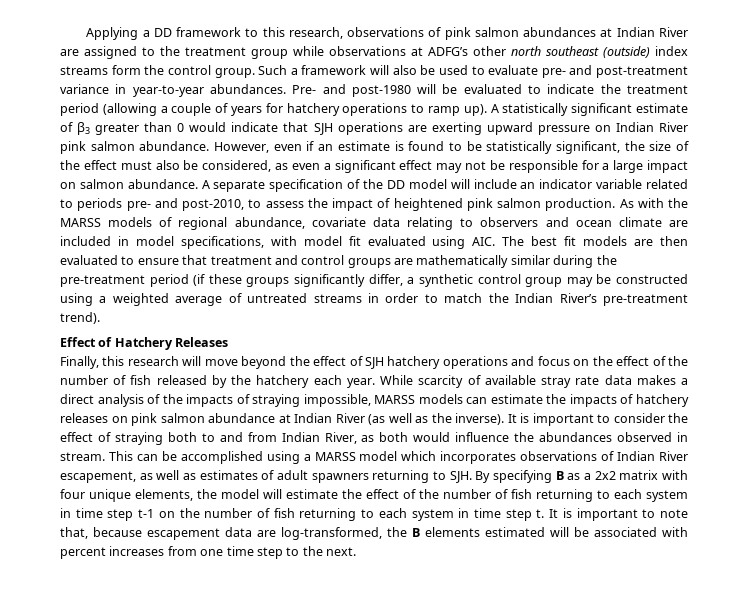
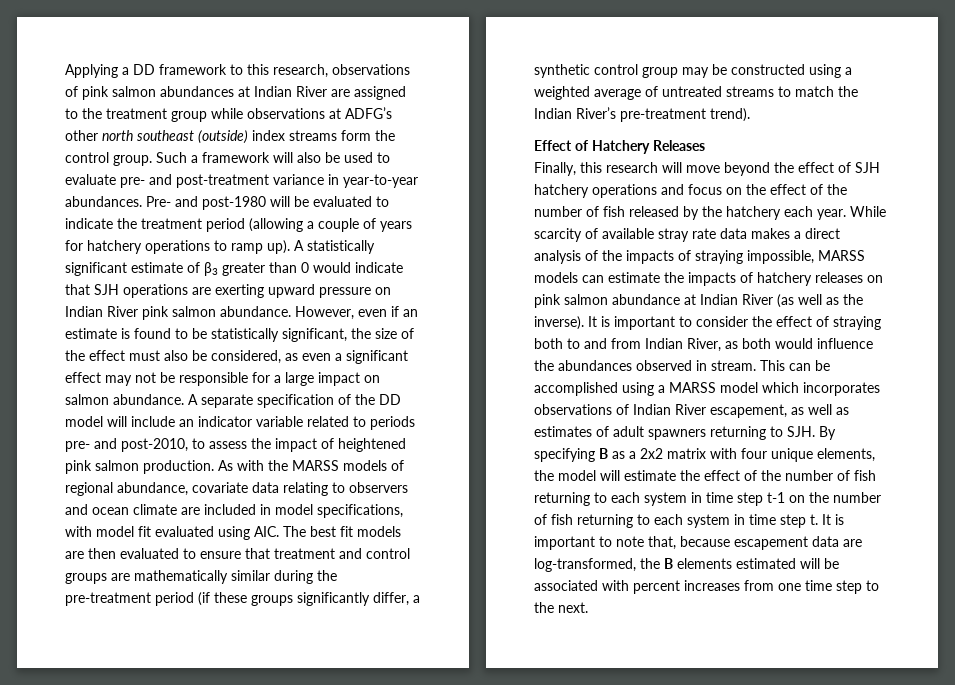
- As with the MARSS models of regional abundance, covariate data relating to observers and ocean climate are included in model specifications, with model fit evaluated using AIC. The best fit models are then evaluated to ensure that treatment and control groups are mathematically similar during the pre-treatment period (if these groups significantly differ, a synthetic control group may be constructed using a weighted average of untreated streams in order to match the Indian River’s pre-treatment trend).
+ As with the MARSS models of regional abundance, covariate data relating to observers and ocean climate are included in model specifications, with model fit evaluated using AIC. The best fit models are then evaluated to ensure that treatment and control groups are mathematically similar during the pre-treatment period (if these groups significantly differ, a synthetic control group may be constructed using a weighted average of untreated streams to match the Indian River’s pre-treatment trend).

